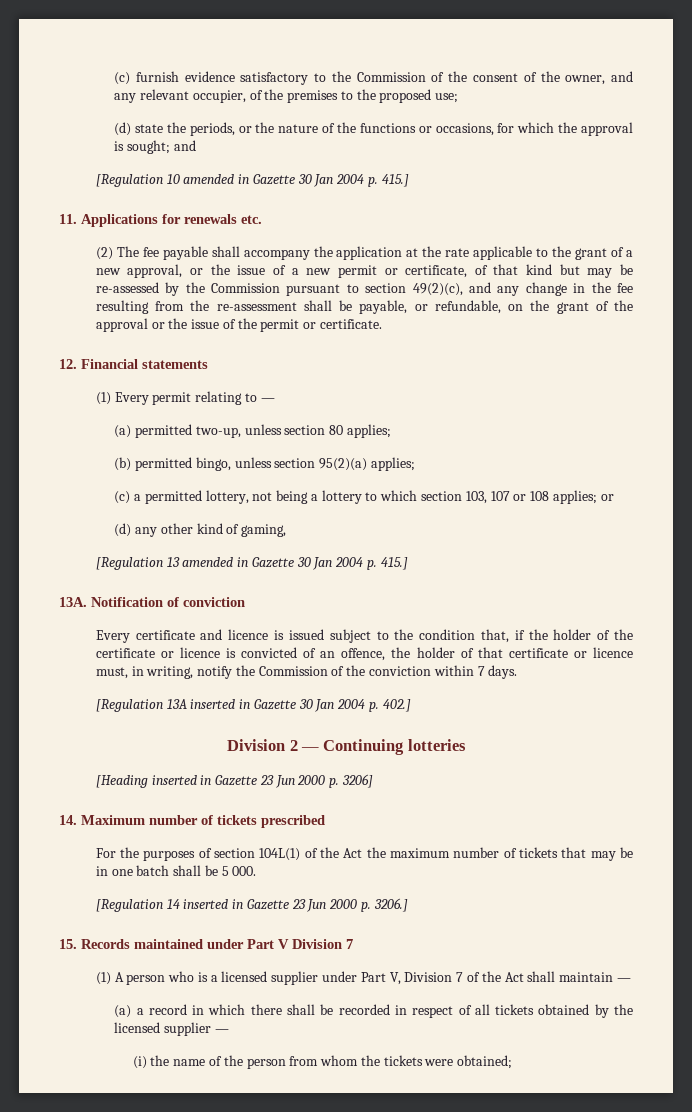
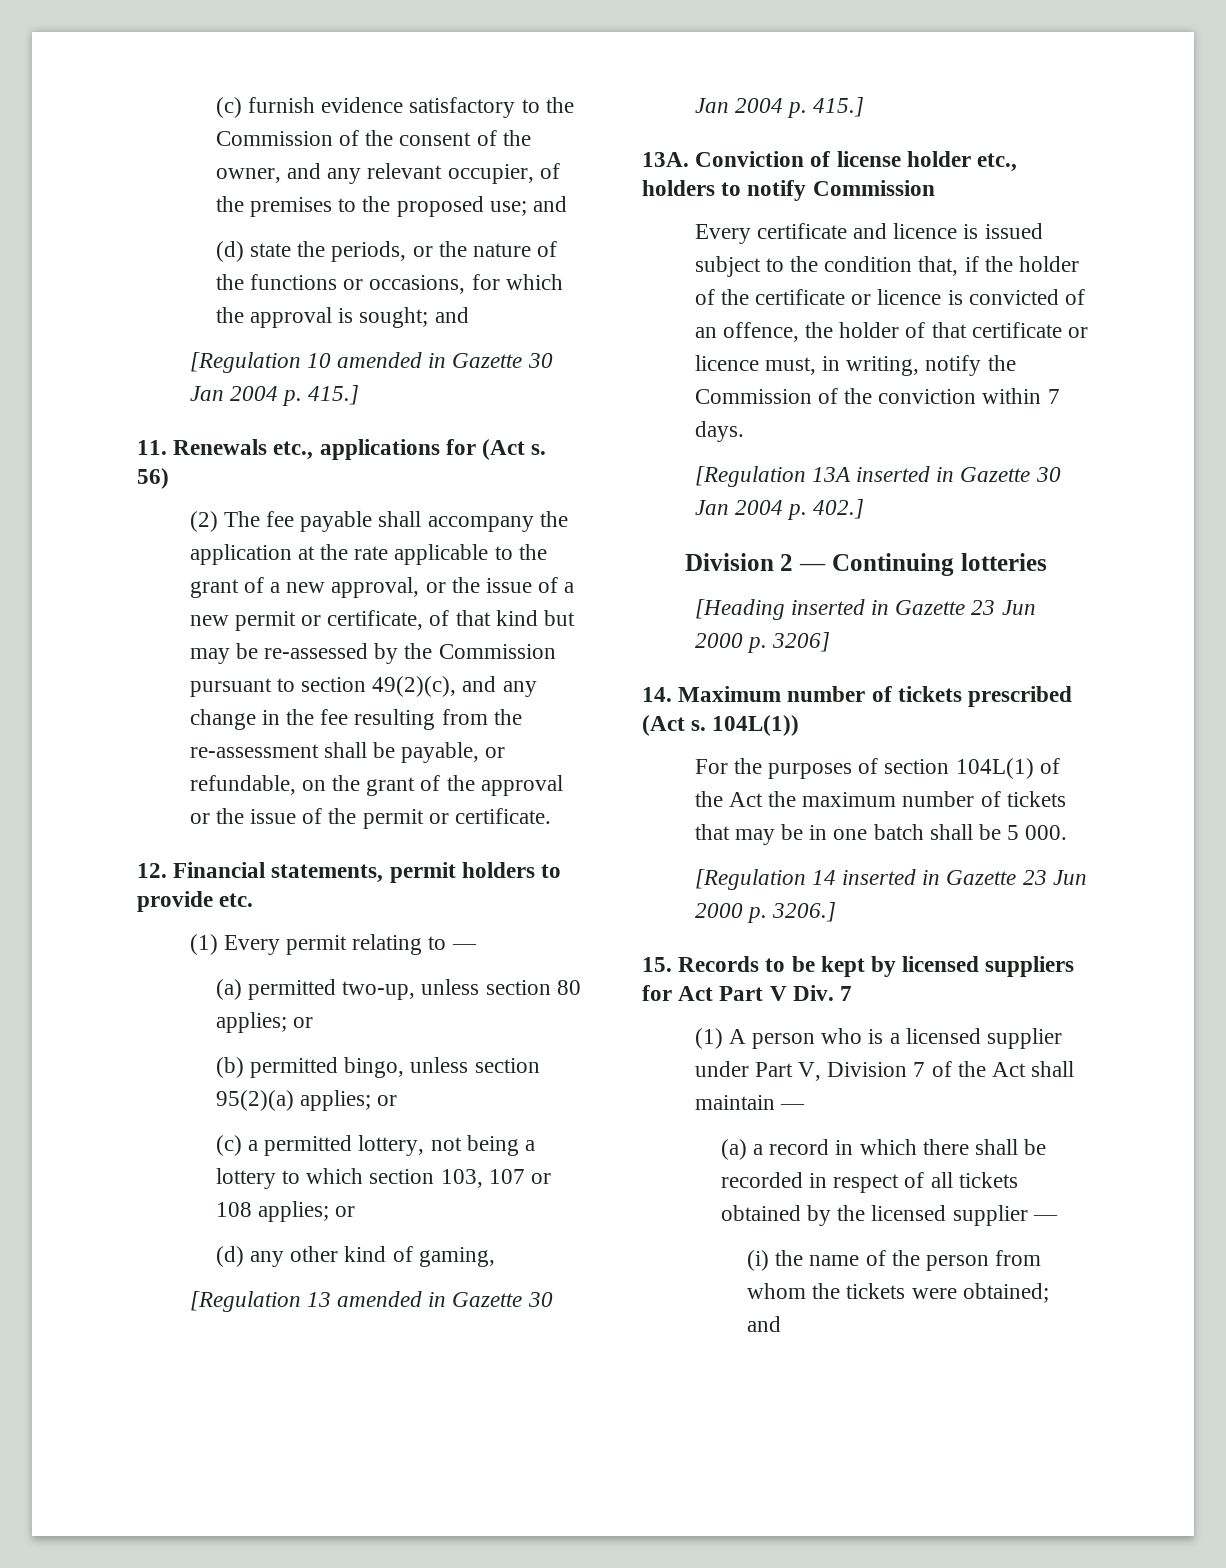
- (c) furnish evidence satisfactory to the Commission of the consent of the owner, and any relevant occupier, of the premises to the proposed use;
+ (c) furnish evidence satisfactory to the Commission of the consent of the owner, and any relevant occupier, of the premises to the proposed use; and
- 11. Applications for renewals etc.
+ 11. Renewals etc., applications for (Act s. 56)
- 12. Financial statements
+ 12. Financial statements, permit holders to provide etc.
- (a) permitted two-up, unless section 80 applies;
+ (a) permitted two-up, unless section 80 applies; or
- (b) permitted bingo, unless section 95(2)(a) applies;
+ (b) permitted bingo, unless section 95(2)(a) applies; or
- Notification of conviction
+ Conviction of license holder etc., holders to notify Commission
- 14. Maximum number of tickets prescribed
+ 14. Maximum number of tickets prescribed (Act s. 104L(1))
- 15. Records maintained under Part V Division 7
+ 15. Records to be kept by licensed suppliers for Act Part V Div. 7
- (i) the name of the person from whom the tickets were obtained;
+ (i) the name of the person from whom the tickets were obtained; and

